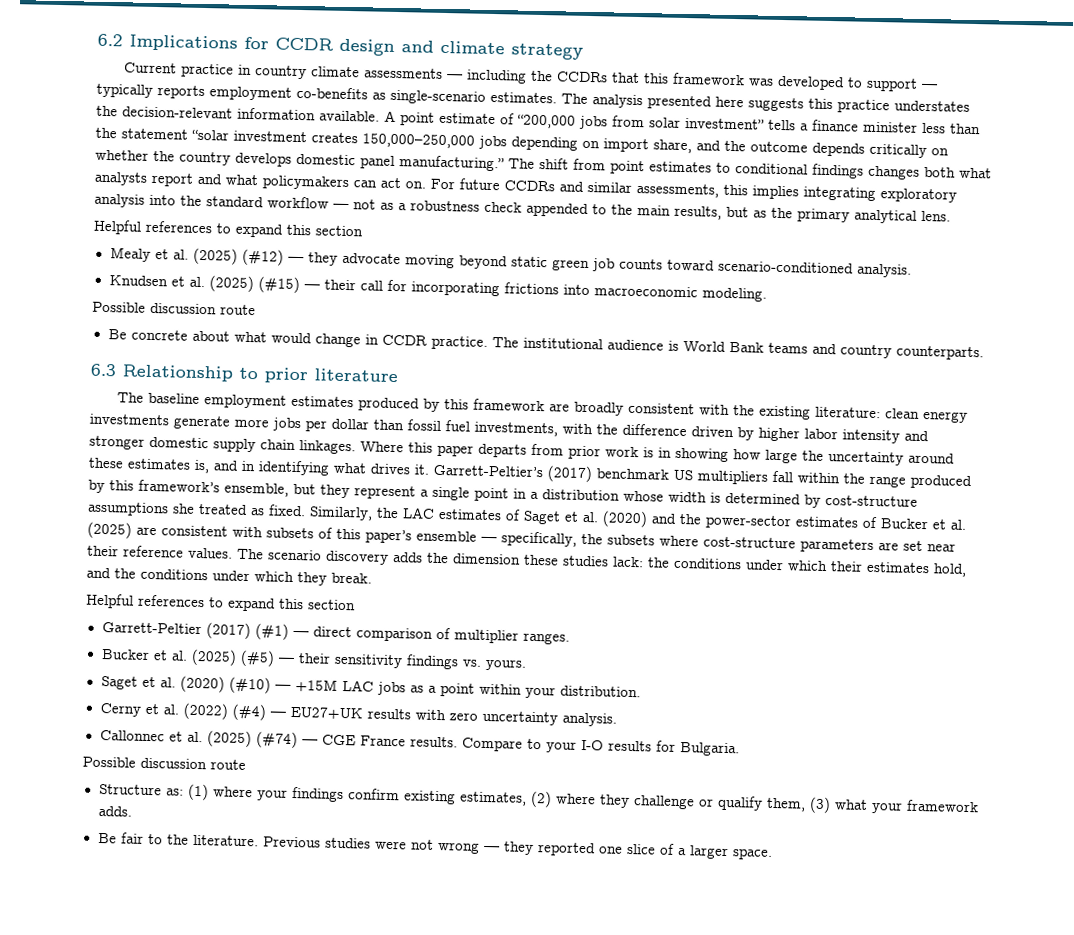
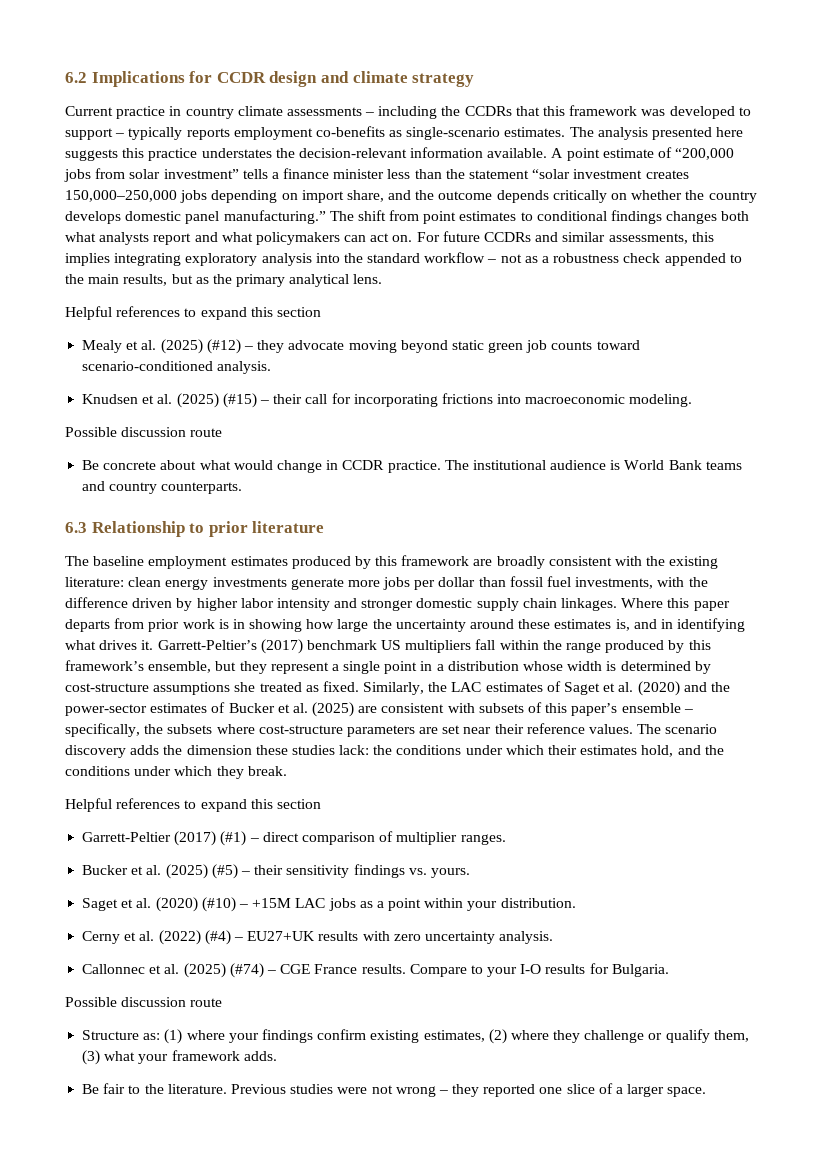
- Current practice in country climate assessments — including the CCDRs that this framework was developed to support — typically reports employment co-benefits as single-scenario estimates.
+ Current practice in country climate assessments – including the CCDRs that this framework was developed to support – typically reports employment co-benefits as single-scenario estimates.
- For future CCDRs and similar assessments, this implies integrating exploratory analysis into the standard workflow — not as a robustness check appended to the main results, but as the primary analytical lens.
+ For future CCDRs and similar assessments, this implies integrating exploratory analysis into the standard workflow – not as a robustness check appended to the main results, but as the primary analytical lens.
- Mealy et al. (2025) (#12) — they advocate moving beyond static green job counts toward scenario-conditioned analysis.
+ Mealy et al. (2025) (#12) – they advocate moving beyond static green job counts toward scenario-conditioned analysis.
- Knudsen et al. (2025) (#15) — their call for incorporating frictions into macroeconomic modeling.
+ Knudsen et al. (2025) (#15) – their call for incorporating frictions into macroeconomic modeling.
- Similarly, the LAC estimates of Saget et al. (2020) and the power-sector estimates of Bucker et al. (2025) are consistent with subsets of this paper’s ensemble — specifically, the subsets where cost-structure parameters are set near their reference values.
+ Similarly, the LAC estimates of Saget et al. (2020) and the power-sector estimates of Bucker et al. (2025) are consistent with subsets of this paper’s ensemble – specifically, the subsets where cost-structure parameters are set near their reference values.
- Garrett-Peltier (2017) (#1) — direct comparison of multiplier ranges.
+ Garrett-Peltier (2017) (#1) – direct comparison of multiplier ranges.
- Bucker et al. (2025) (#5) — their sensitivity findings vs. yours.
+ Bucker et al. (2025) (#5) – their sensitivity findings vs. yours.
- Saget et al. (2020) (#10) — +15M LAC jobs as a point within your distribution.
+ Saget et al. (2020) (#10) – +15M LAC jobs as a point within your distribution.
- Cerny et al. (2022) (#4) — EU27+UK results with zero uncertainty analysis.
+ Cerny et al. (2022) (#4) – EU27+UK results with zero uncertainty analysis.
- Callonnec et al. (2025) (#74) — CGE France results.
+ Callonnec et al. (2025) (#74) – CGE France results.
- Previous studies were not wrong — they reported one slice of a larger space.
+ Previous studies were not wrong – they reported one slice of a larger space.

